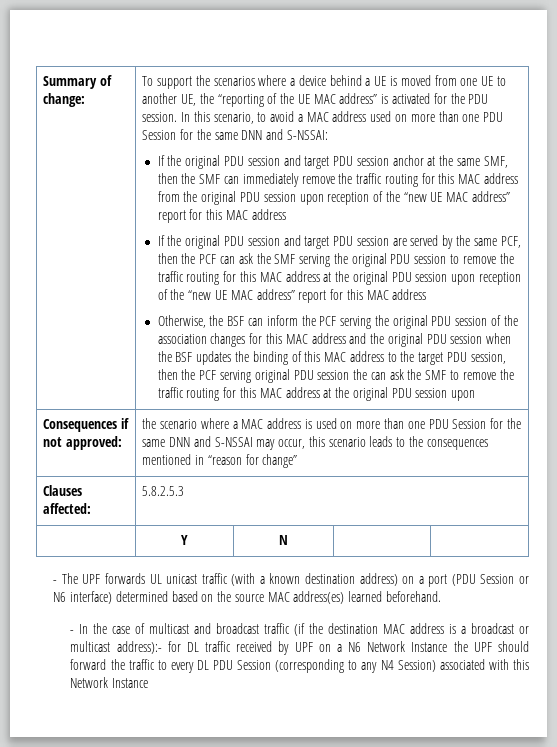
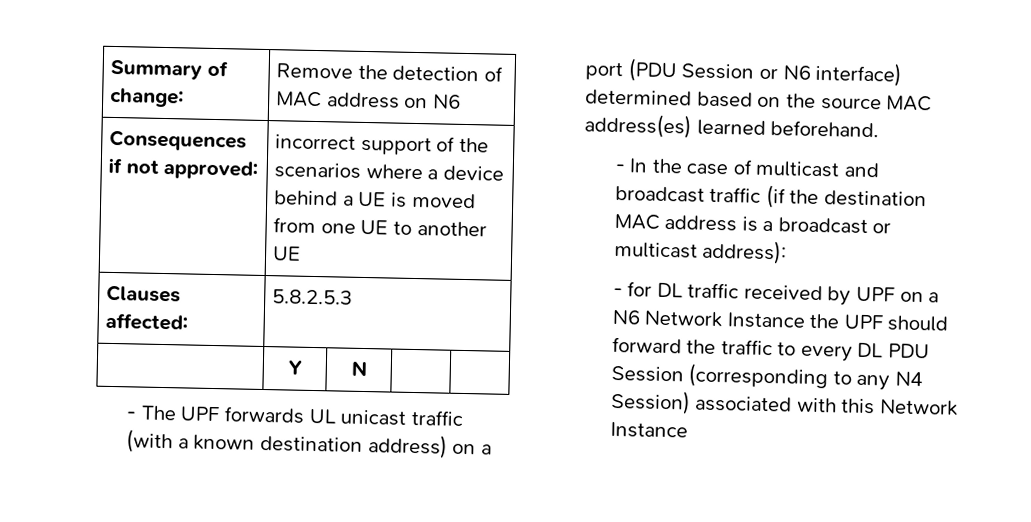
- To support the scenarios where a device behind a UE is moved from one UE to another UE, the “reporting of the UE MAC address” is activated for the PDU session. In this scenario, to avoid a MAC address used on more than one PDU Session for the same DNN and S-NSSAI:
- If the original PDU session and target PDU session anchor at the same SMF, then the SMF can immediately remove the traffic routing for this MAC address from the original PDU session upon reception of the “new UE MAC address” report for this MAC address
- If the original PDU session and target PDU session are served by the same PCF, then the PCF can ask the SMF serving the original PDU session to remove the traffic routing for this MAC address at the original PDU session upon reception of the “new UE MAC address” report for this MAC address
- Otherwise, the BSF can inform the PCF serving the original PDU session of the association changes for this MAC address and the original PDU session when the BSF updates the binding of this MAC address to the target PDU session, then the PCF serving original PDU session the can ask the SMF to remove the traffic routing for this MAC address at the original PDU session upon
- Consequences if not approved: | the scenario where a MAC address is used on more than one PDU Session for the same DNN and S-NSSAI may occur, this scenario leads to the consequences mentioned in “reason for change”
+ Remove the detection of MAC address on N6
+ Consequences if not approved: | incorrect support of the scenarios where a device behind a UE is moved from one UE to another UE
- - In the case of multicast and broadcast traffic (if the destination MAC address is a broadcast or multicast address):- for DL traffic received by UPF on a N6 Network Instance the UPF should forward the traffic to every DL PDU Session (corresponding to any N4 Session) associated with this Network Instance
+ - In the case of multicast and broadcast traffic (if the destination MAC address is a broadcast or multicast address):
+ - for DL traffic received by UPF on a N6 Network Instance the UPF should forward the traffic to every DL PDU Session (corresponding to any N4 Session) associated with this Network Instance

